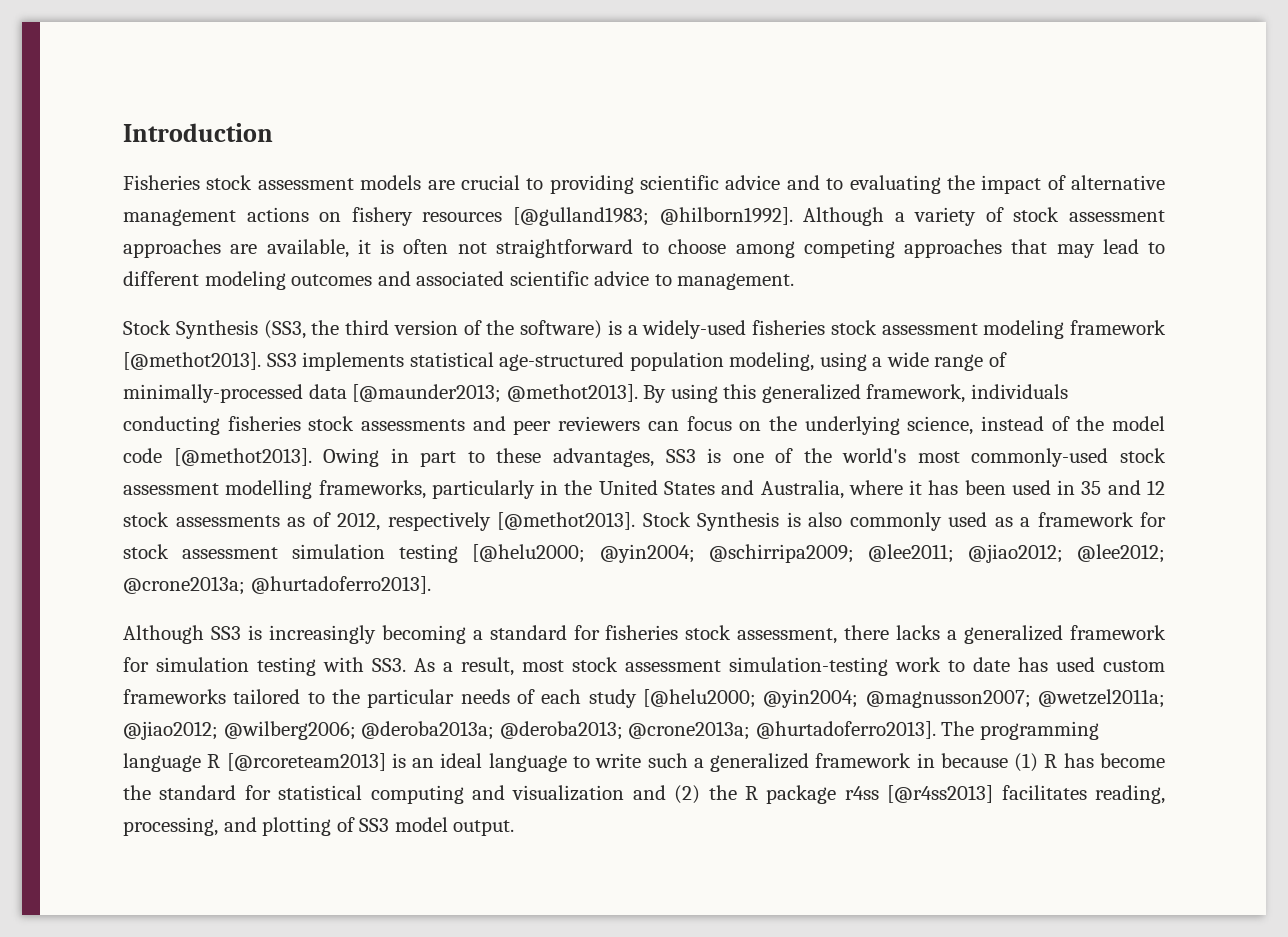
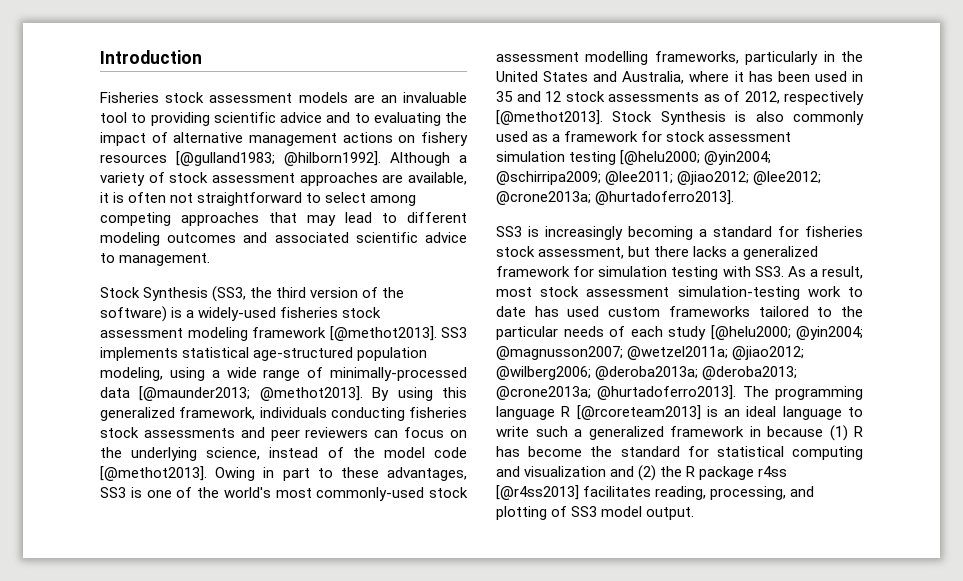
- Fisheries stock assessment models are crucial to providing scientific advice and to evaluating the impact of alternative management actions on fishery resources [@gulland1983; @hilborn1992].
+ Fisheries stock assessment models are an invaluable tool to providing scientific advice and to evaluating the impact of alternative management actions on fishery resources [@gulland1983; @hilborn1992].
- Although a variety of stock assessment approaches are available, it is often not straightforward to choose among competing approaches that may lead to different modeling outcomes and associated scientific advice to management.
+ Although a variety of stock assessment approaches are available, it is often not straightforward to select among competing approaches that may lead to different modeling outcomes and associated scientific advice to management.
- Although SS3 is increasingly becoming a standard for fisheries stock assessment, there lacks a generalized framework for simulation testing with SS3. As a result, most stock assessment simulation-testing work to date has used custom frameworks tailored to the particular needs of each study [@helu2000; @yin2004; @magnusson2007; @wetzel2011a; @jiao2012; @wilberg2006; @deroba2013a; @deroba2013; @crone2013a; @hurtadoferro2013].
+ SS3 is increasingly becoming a standard for fisheries stock assessment, but there lacks a generalized framework for simulation testing with SS3. As a result, most stock assessment simulation-testing work to date has used custom frameworks tailored to the particular needs of each study [@helu2000; @yin2004; @magnusson2007; @wetzel2011a; @jiao2012; @wilberg2006; @deroba2013a; @deroba2013; @crone2013a; @hurtadoferro2013].

